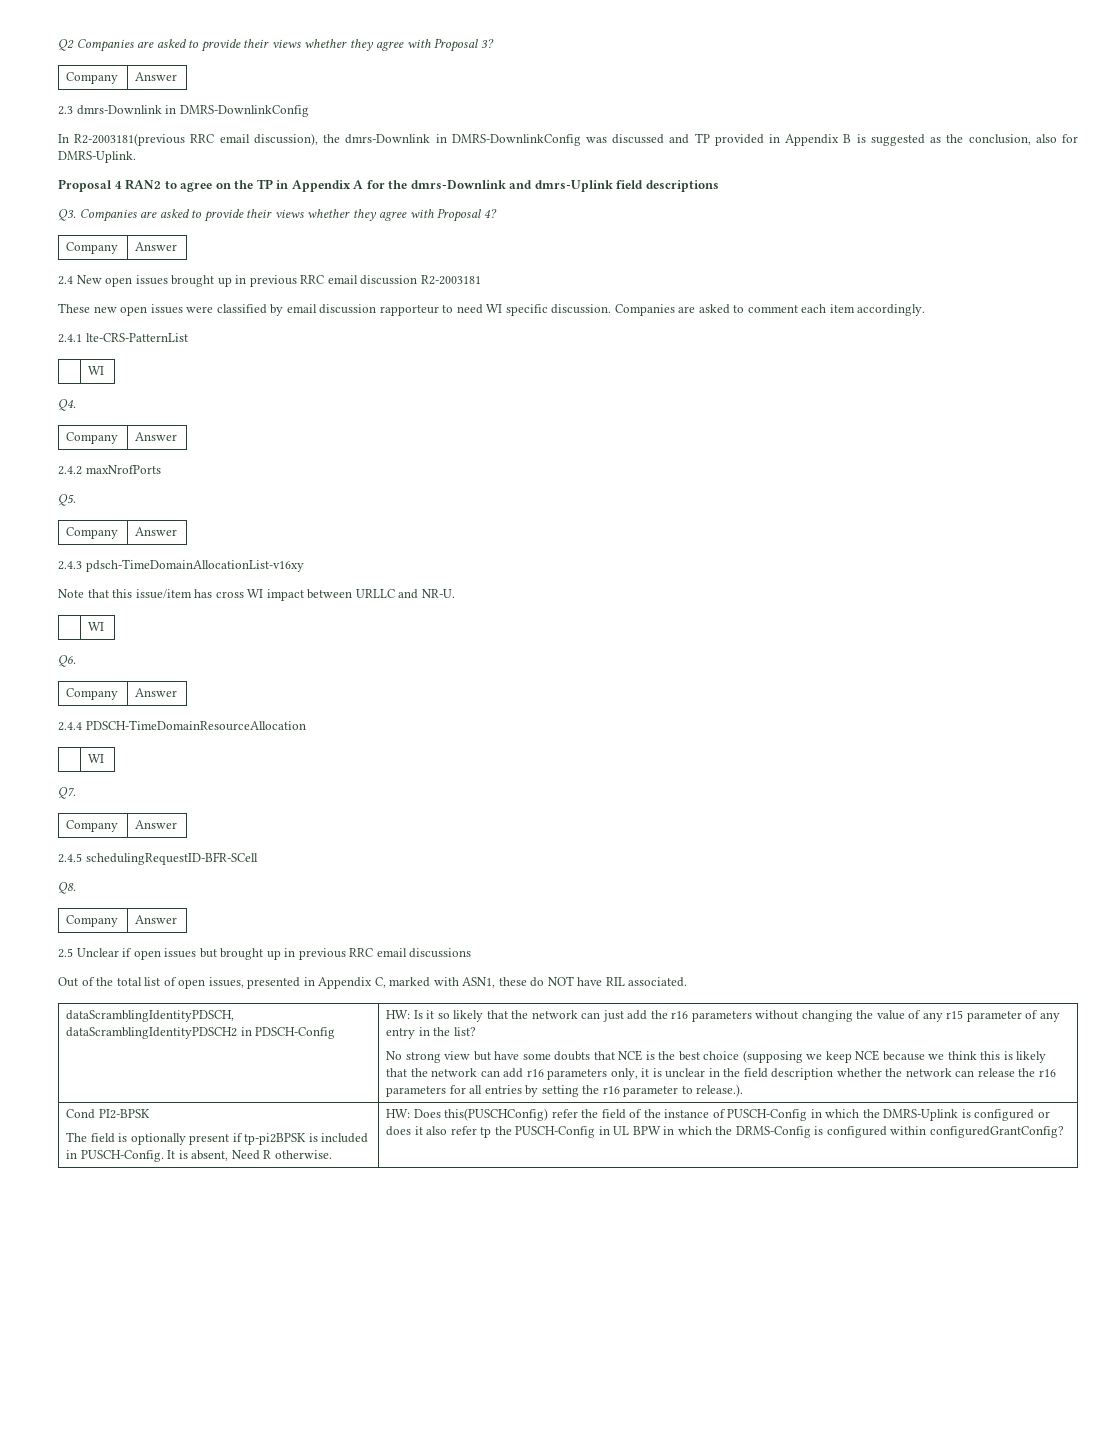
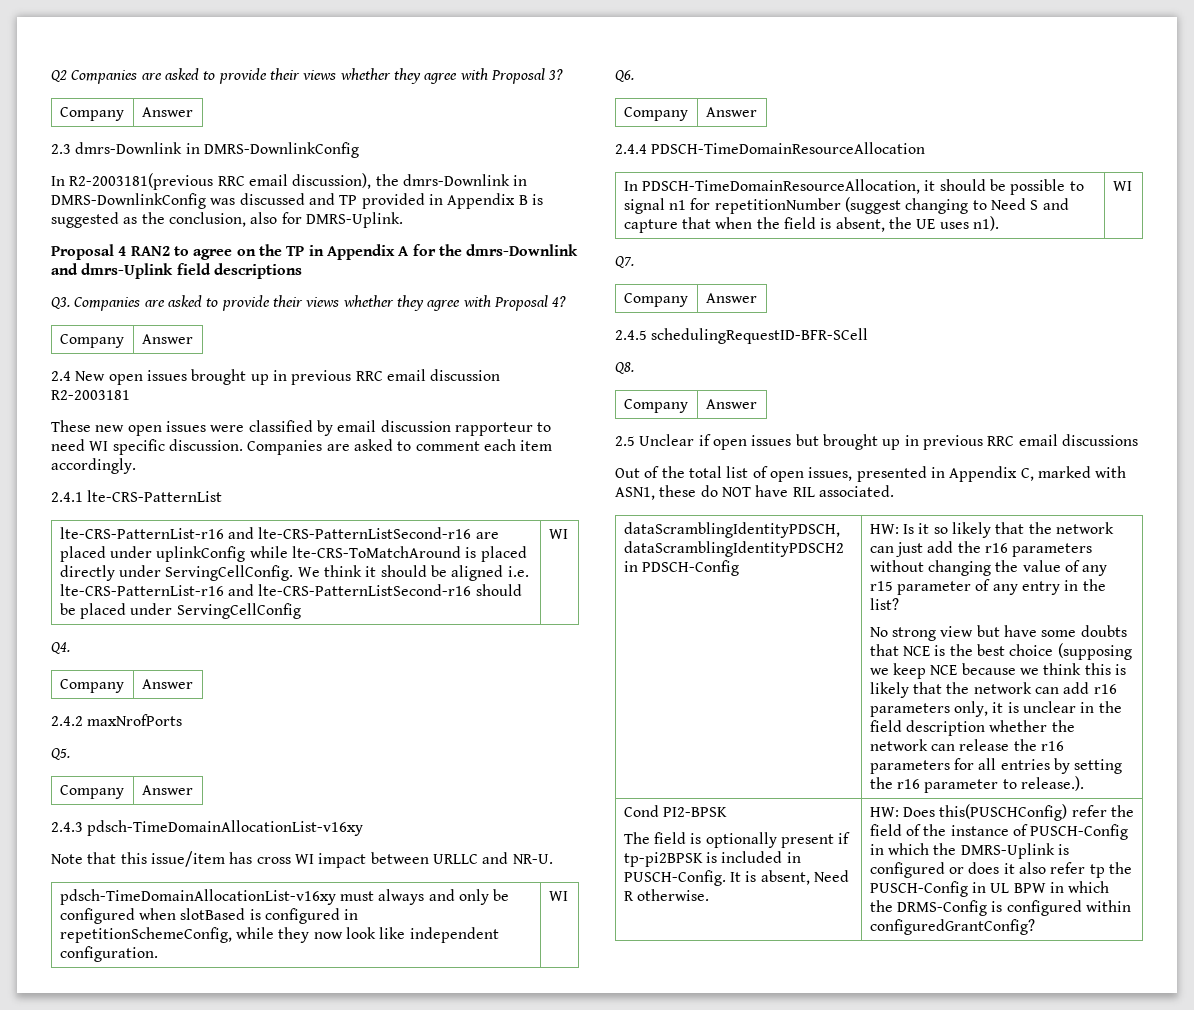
  2.4.1 lte-CRS-PatternList
- | WI
+ lte-CRS-PatternList-r16 and lte-CRS-PatternListSecond-r16 are placed under uplinkConfig while lte-CRS-ToMatchAround is placed directly under ServingCellConfig. We think it should be aligned i.e. lte-CRS-PatternList-r16 and lte-CRS-PatternListSecond-r16 should be placed under ServingCellConfig | WI
  Note that this issue/item has cross WI impact between URLLC and NR-U.
- | WI
+ pdsch-TimeDomainAllocationList-v16xy must always and only be configured when slotBased is configured in repetitionSchemeConfig, while they now look like independent configuration. | WI
  2.4.4 PDSCH-TimeDomainResourceAllocation
- | WI
+ In PDSCH-TimeDomainResourceAllocation, it should be possible to signal n1 for repetitionNumber (suggest changing to Need S and capture that when the field is absent, the UE uses n1). | WI

